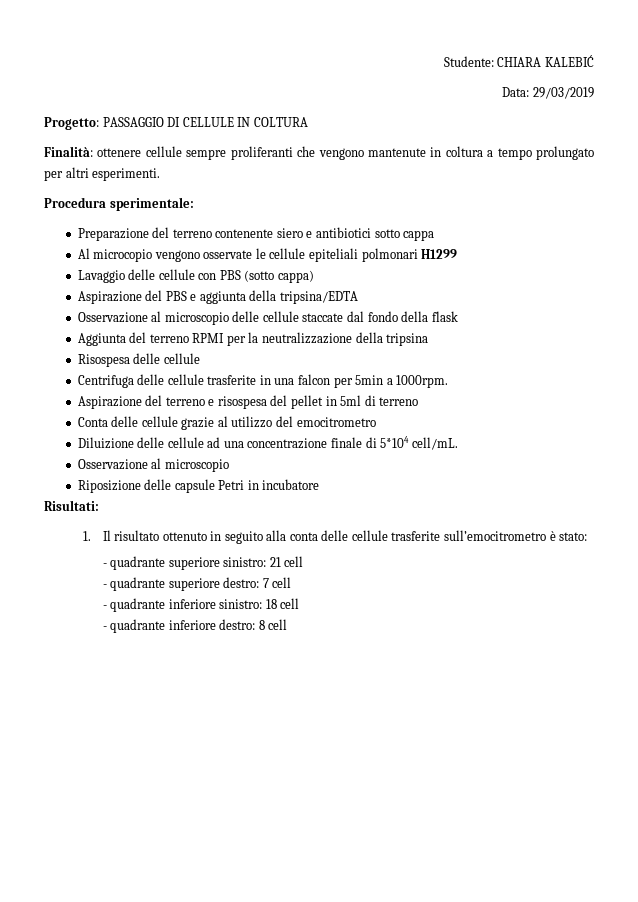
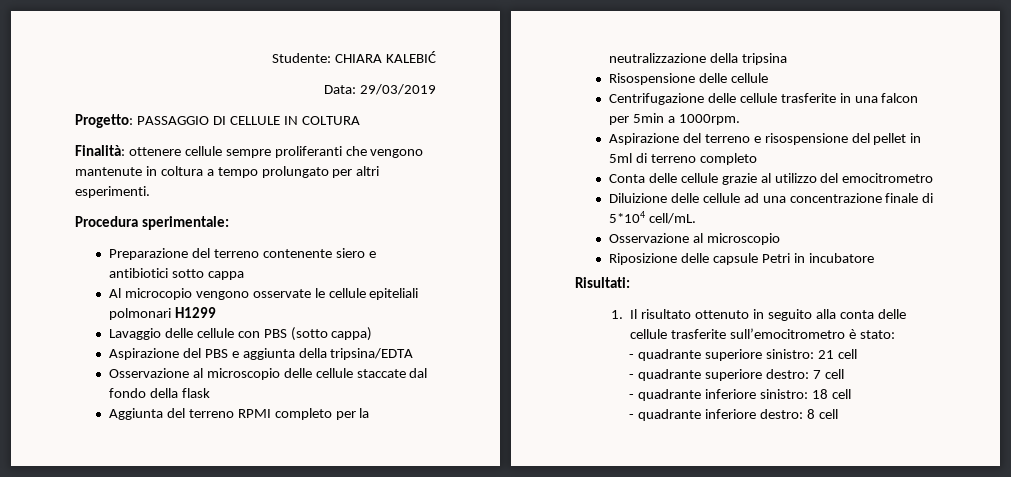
- Aggiunta del terreno RPMI per la neutralizzazione della tripsina
+ Aggiunta del terreno RPMI completo per la neutralizzazione della tripsina
- Risospesa delle cellule
+ Risospensione delle cellule
- Centrifuga delle cellule trasferite in una falcon per 5min a 1000rpm.
+ Centrifugazione delle cellule trasferite in una falcon per 5min a 1000rpm.
- Aspirazione del terreno e risospesa del pellet in 5ml di terreno
+ Aspirazione del terreno e risospensione del pellet in 5ml di terreno completo

